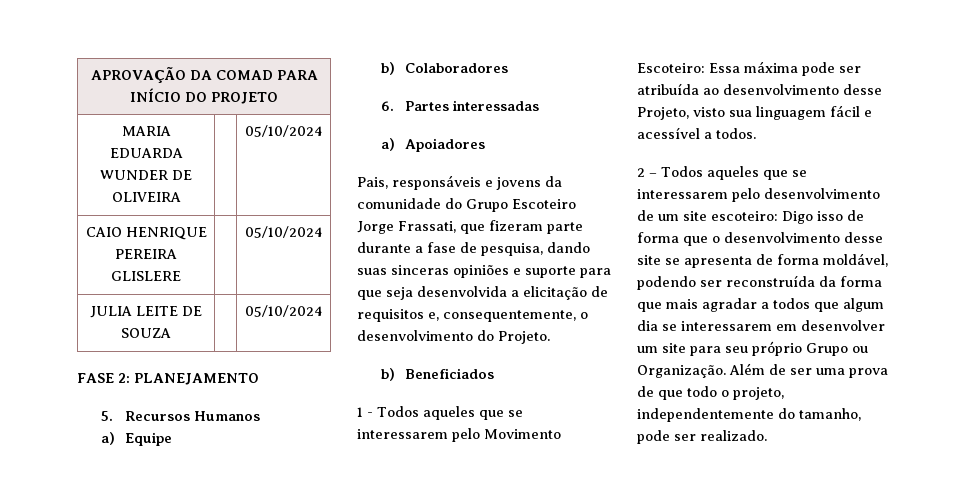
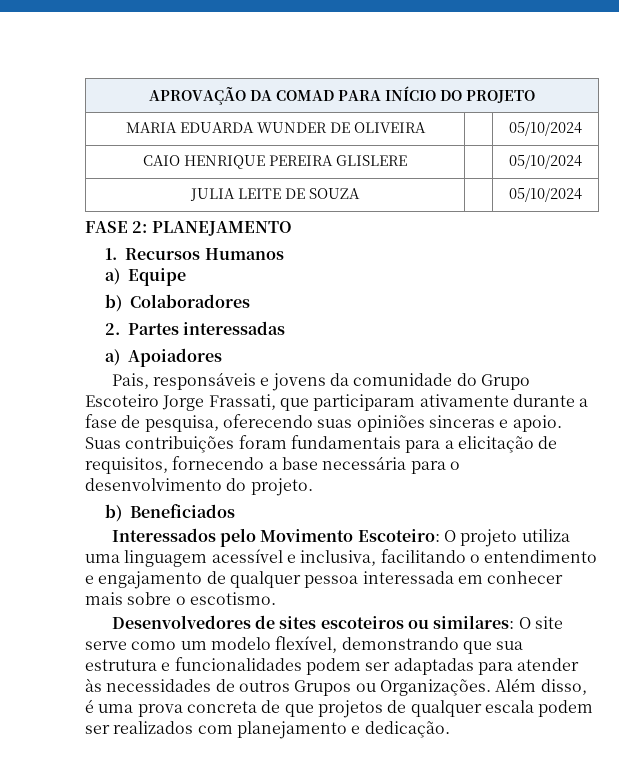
- 5. Recursos Humanos
+ 1. Recursos Humanos
- 6. Partes interessadas
+ 2. Partes interessadas
- Pais, responsáveis e jovens da comunidade do Grupo Escoteiro Jorge Frassati, que fizeram parte durante a fase de pesquisa, dando suas sinceras opiniões e suporte para que seja desenvolvida a elicitação de requisitos e, consequentemente, o desenvolvimento do Projeto.
+ Pais, responsáveis e jovens da comunidade do Grupo Escoteiro Jorge Frassati, que participaram ativamente durante a fase de pesquisa, oferecendo suas opiniões sinceras e apoio. Suas contribuições foram fundamentais para a elicitação de requisitos, fornecendo a base necessária para o desenvolvimento do projeto.
- 1 - Todos aqueles que se interessarem pelo Movimento Escoteiro: Essa máxima pode ser atribuída ao desenvolvimento desse Projeto, visto sua linguagem fácil e acessível a todos.
- 2 – Todos aqueles que se interessarem pelo desenvolvimento de um site escoteiro: Digo isso de forma que o desenvolvimento desse site se apresenta de forma moldável, podendo ser reconstruída da forma que mais agradar a todos que algum dia se interessarem em desenvolver um site para seu próprio Grupo ou Organização. Além de ser uma prova de que todo o projeto, independentemente do tamanho, pode ser realizado.
+ Interessados pelo Movimento Escoteiro: O projeto utiliza uma linguagem acessível e inclusiva, facilitando o entendimento e engajamento de qualquer pessoa interessada em conhecer mais sobre o escotismo.
+ Desenvolvedores de sites escoteiros ou similares: O site serve como um modelo flexível, demonstrando que sua estrutura e funcionalidades podem ser adaptadas para atender às necessidades de outros Grupos ou Organizações. Além disso, é uma prova concreta de que projetos de qualquer escala podem ser realizados com planejamento e dedicação.

